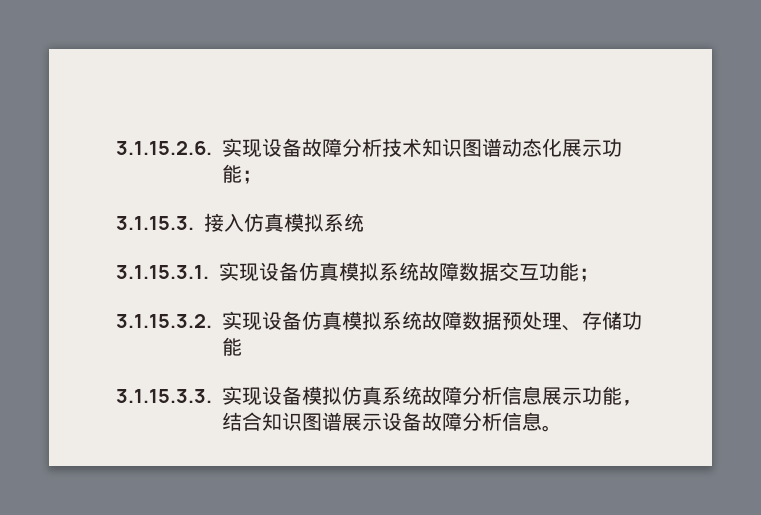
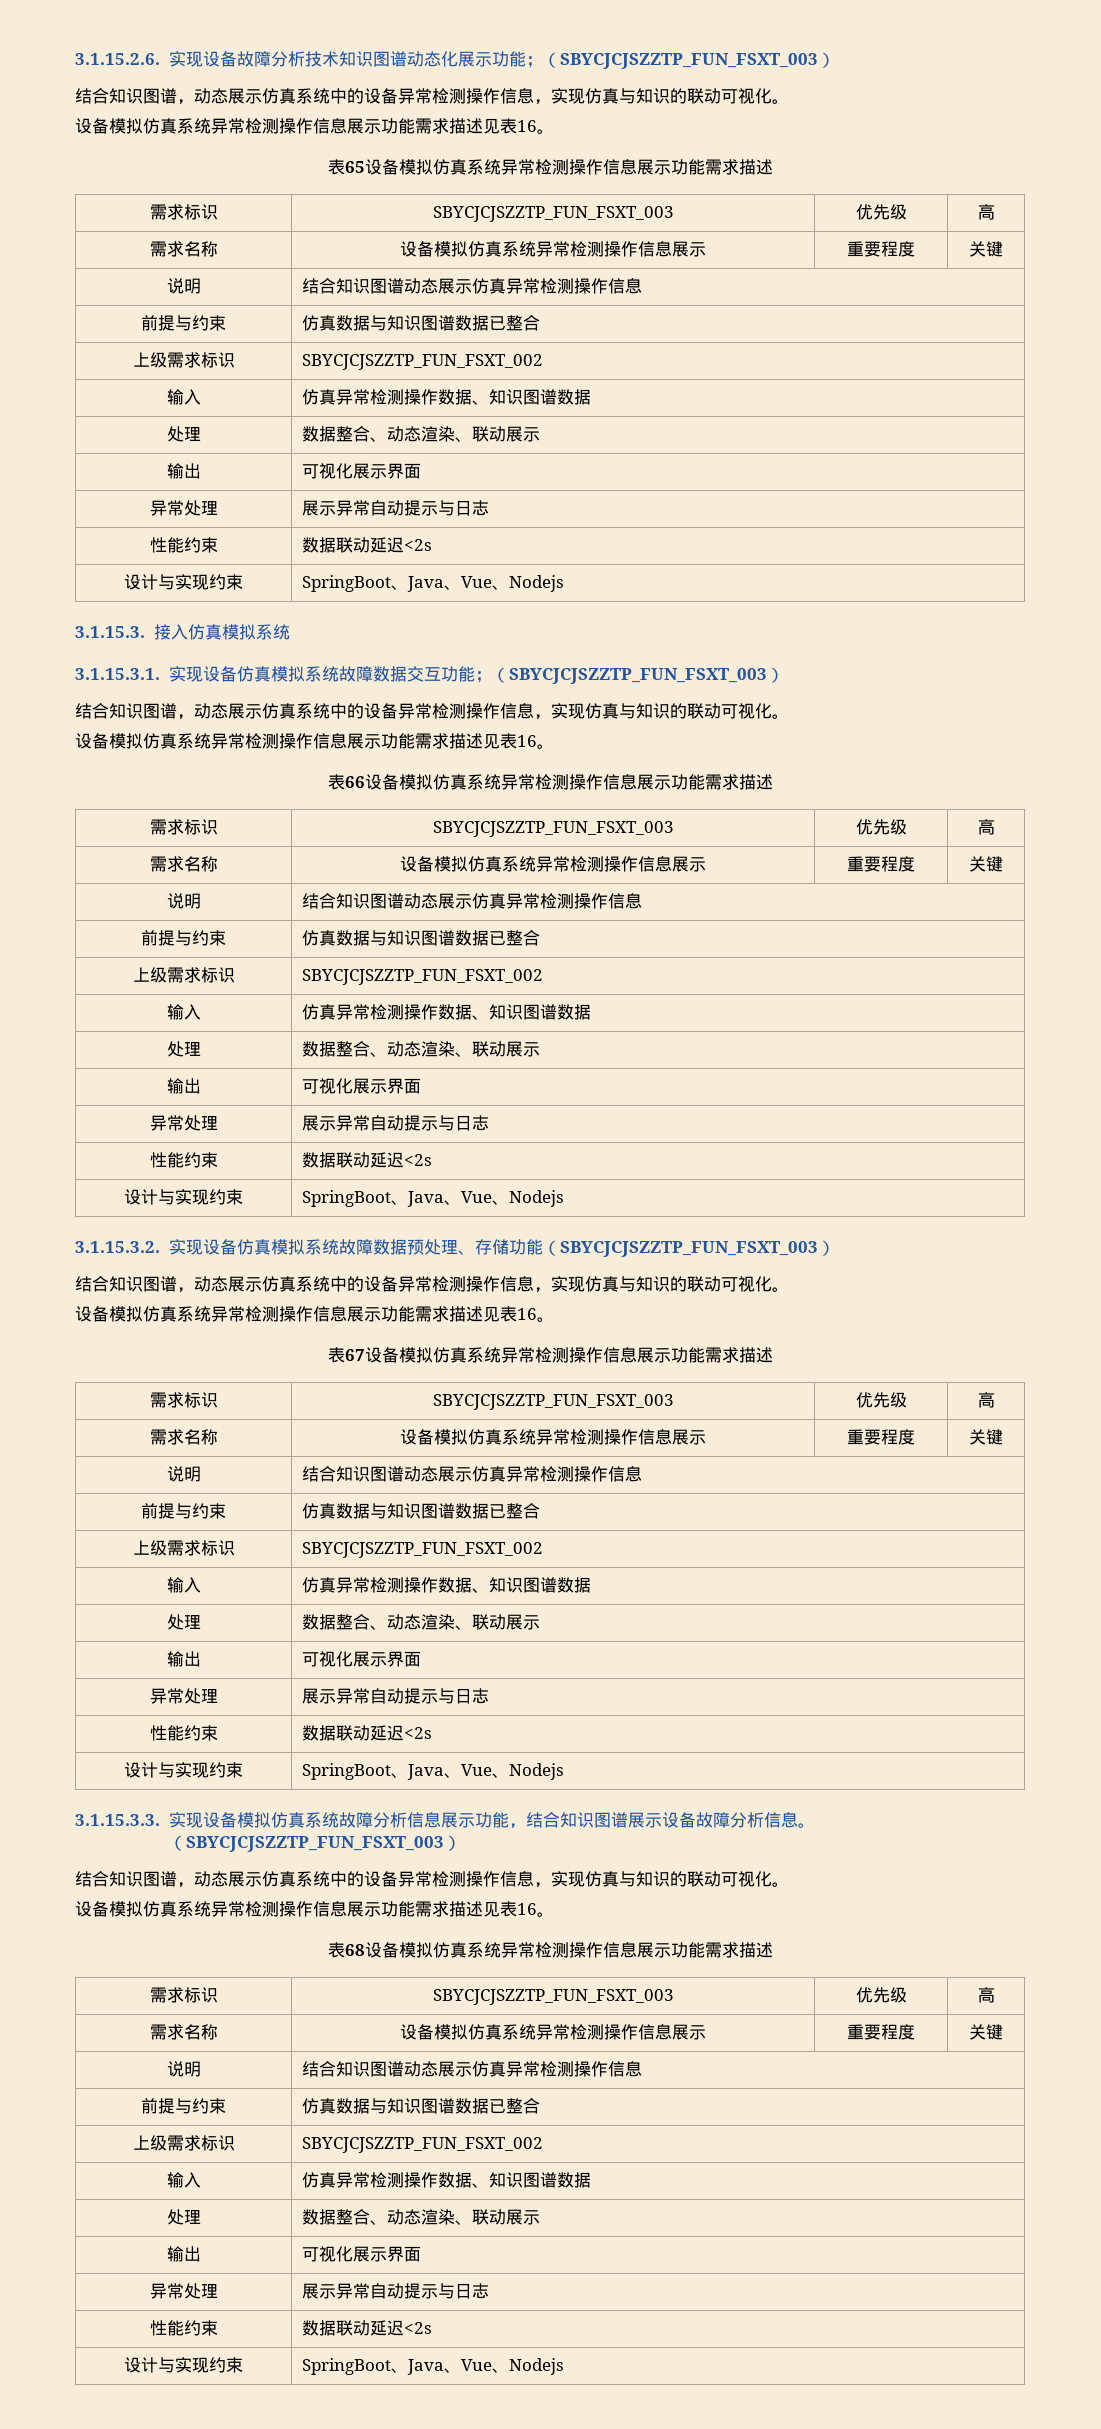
- 3.1.15.2.6.实现设备故障分析技术知识图谱动态化展示功能；
+ 3.1.15.2.6.实现设备故障分析技术知识图谱动态化展示功能；（SBYCJCJSZZTP_FUN_FSXT_003）
+ 结合知识图谱，动态展示仿真系统中的设备异常检测操作信息，实现仿真与知识的联动可视化。
+ 设备模拟仿真系统异常检测操作信息展示功能需求描述见表16。
+ 表65设备模拟仿真系统异常检测操作信息展示功能需求描述
+ 需求标识 | SBYCJCJSZZTP_FUN_FSXT_003 | 优先级 | 高
+ 需求名称 | 设备模拟仿真系统异常检测操作信息展示 | 重要程度 | 关键
+ 说明 | 结合知识图谱动态展示仿真异常检测操作信息
+ 前提与约束 | 仿真数据与知识图谱数据已整合
+ 上级需求标识 | SBYCJCJSZZTP_FUN_FSXT_002
+ 输入 | 仿真异常检测操作数据、知识图谱数据
+ 处理 | 数据整合、动态渲染、联动展示
+ 输出 | 可视化展示界面
+ 异常处理 | 展示异常自动提示与日志
+ 性能约束 | 数据联动延迟<2s
+ 设计与实现约束 | SpringBoot、Java、Vue、Nodejs
- 3.1.15.3.1.实现设备仿真模拟系统故障数据交互功能；
+ 3.1.15.3.1.实现设备仿真模拟系统故障数据交互功能；（SBYCJCJSZZTP_FUN_FSXT_003）
+ 结合知识图谱，动态展示仿真系统中的设备异常检测操作信息，实现仿真与知识的联动可视化。
+ 设备模拟仿真系统异常检测操作信息展示功能需求描述见表16。
+ 表66设备模拟仿真系统异常检测操作信息展示功能需求描述
+ 需求标识 | SBYCJCJSZZTP_FUN_FSXT_003 | 优先级 | 高
+ 需求名称 | 设备模拟仿真系统异常检测操作信息展示 | 重要程度 | 关键
+ 说明 | 结合知识图谱动态展示仿真异常检测操作信息
+ 前提与约束 | 仿真数据与知识图谱数据已整合
+ 上级需求标识 | SBYCJCJSZZTP_FUN_FSXT_002
+ 输入 | 仿真异常检测操作数据、知识图谱数据
+ 处理 | 数据整合、动态渲染、联动展示
+ 输出 | 可视化展示界面
+ 异常处理 | 展示异常自动提示与日志
+ 性能约束 | 数据联动延迟<2s
+ 设计与实现约束 | SpringBoot、Java、Vue、Nodejs
- 3.1.15.3.2.实现设备仿真模拟系统故障数据预处理、存储功能
+ 3.1.15.3.2.实现设备仿真模拟系统故障数据预处理、存储功能（SBYCJCJSZZTP_FUN_FSXT_003）
+ 结合知识图谱，动态展示仿真系统中的设备异常检测操作信息，实现仿真与知识的联动可视化。
+ 设备模拟仿真系统异常检测操作信息展示功能需求描述见表16。
+ 表67设备模拟仿真系统异常检测操作信息展示功能需求描述
+ 需求标识 | SBYCJCJSZZTP_FUN_FSXT_003 | 优先级 | 高
+ 需求名称 | 设备模拟仿真系统异常检测操作信息展示 | 重要程度 | 关键
+ 说明 | 结合知识图谱动态展示仿真异常检测操作信息
+ 前提与约束 | 仿真数据与知识图谱数据已整合
+ 上级需求标识 | SBYCJCJSZZTP_FUN_FSXT_002
+ 输入 | 仿真异常检测操作数据、知识图谱数据
+ 处理 | 数据整合、动态渲染、联动展示
+ 输出 | 可视化展示界面
+ 异常处理 | 展示异常自动提示与日志
+ 性能约束 | 数据联动延迟<2s
+ 设计与实现约束 | SpringBoot、Java、Vue、Nodejs
- 3.1.15.3.3.实现设备模拟仿真系统故障分析信息展示功能，结合知识图谱展示设备故障分析信息。
+ 3.1.15.3.3.实现设备模拟仿真系统故障分析信息展示功能，结合知识图谱展示设备故障分析信息。（SBYCJCJSZZTP_FUN_FSXT_003）
+ 结合知识图谱，动态展示仿真系统中的设备异常检测操作信息，实现仿真与知识的联动可视化。
+ 设备模拟仿真系统异常检测操作信息展示功能需求描述见表16。
+ 表68设备模拟仿真系统异常检测操作信息展示功能需求描述
+ 需求标识 | SBYCJCJSZZTP_FUN_FSXT_003 | 优先级 | 高
+ 需求名称 | 设备模拟仿真系统异常检测操作信息展示 | 重要程度 | 关键
+ 说明 | 结合知识图谱动态展示仿真异常检测操作信息
+ 前提与约束 | 仿真数据与知识图谱数据已整合
+ 上级需求标识 | SBYCJCJSZZTP_FUN_FSXT_002
+ 输入 | 仿真异常检测操作数据、知识图谱数据
+ 处理 | 数据整合、动态渲染、联动展示
+ 输出 | 可视化展示界面
+ 异常处理 | 展示异常自动提示与日志
+ 性能约束 | 数据联动延迟<2s
+ 设计与实现约束 | SpringBoot、Java、Vue、Nodejs

